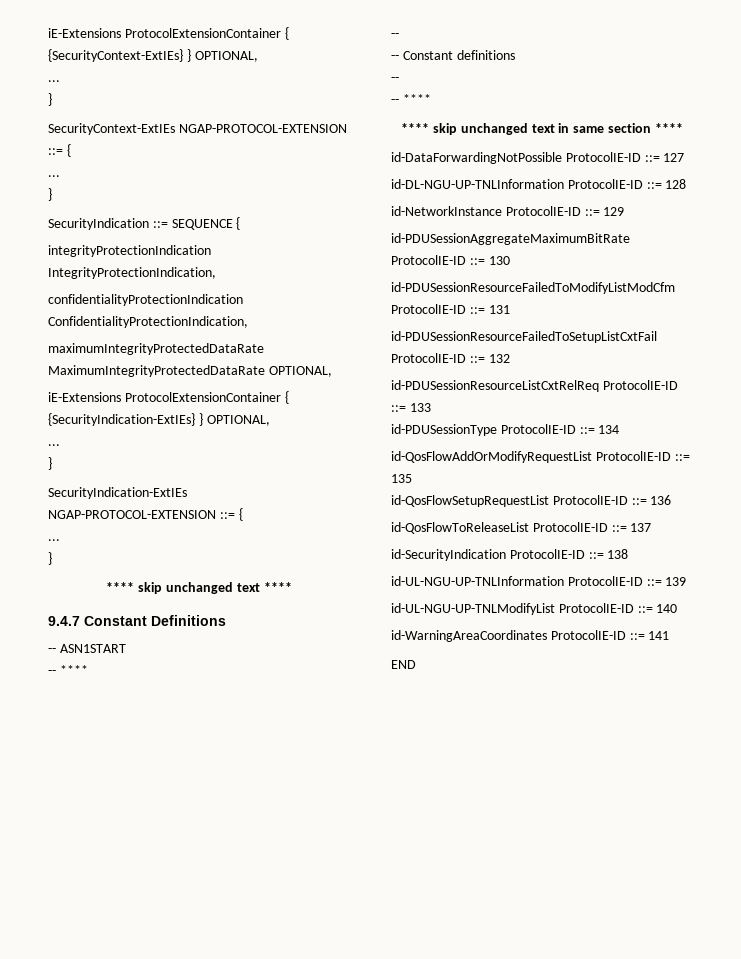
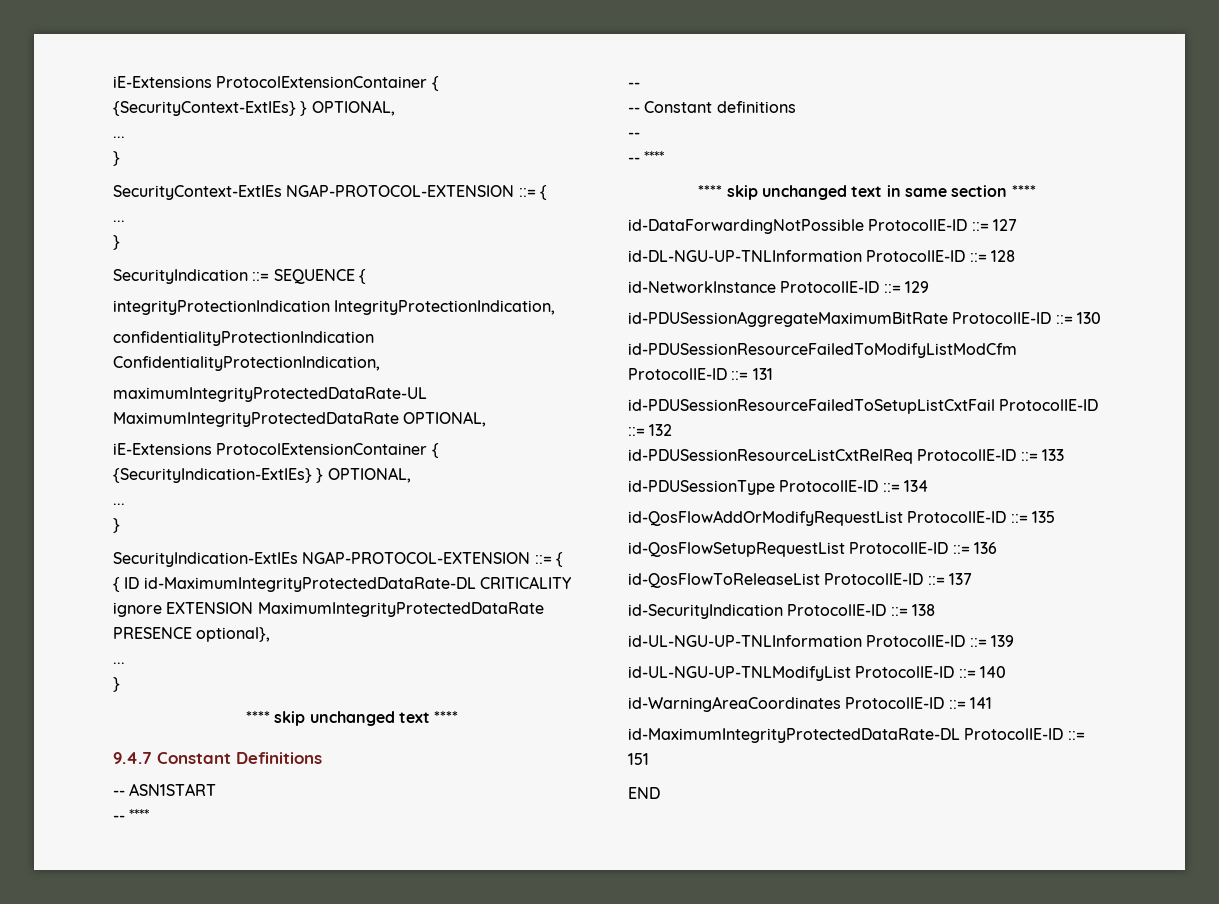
- maximumIntegrityProtectedDataRate MaximumIntegrityProtectedDataRate OPTIONAL,
+ maximumIntegrityProtectedDataRate-UL MaximumIntegrityProtectedDataRate OPTIONAL,
+ { ID id-MaximumIntegrityProtectedDataRate-DL CRITICALITY ignore EXTENSION MaximumIntegrityProtectedDataRate PRESENCE optional},
+ id-MaximumIntegrityProtectedDataRate-DL ProtocolIE-ID ::= 151

